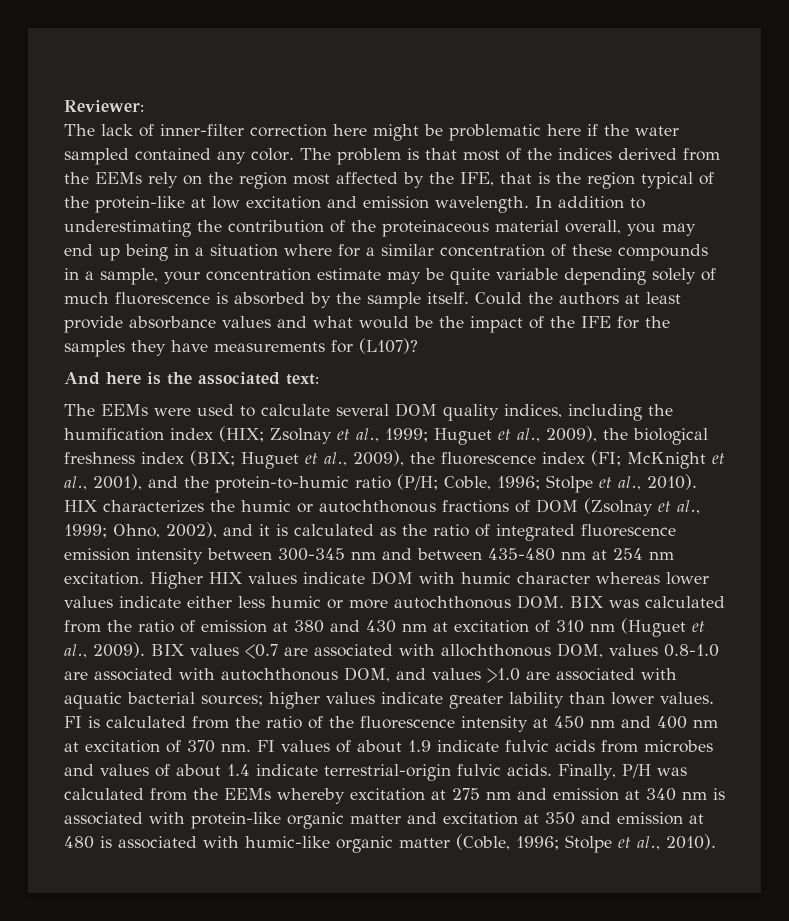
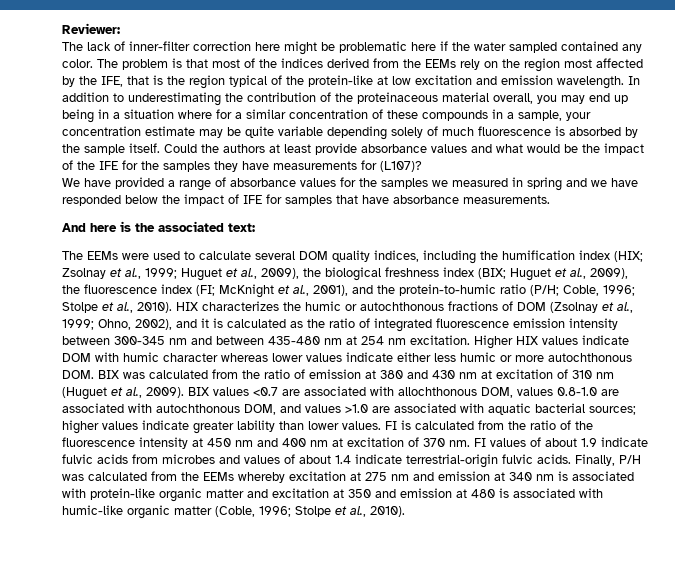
+ We have provided a range of absorbance values for the samples we measured in spring and we have responded below the impact of IFE for samples that have absorbance measurements.

